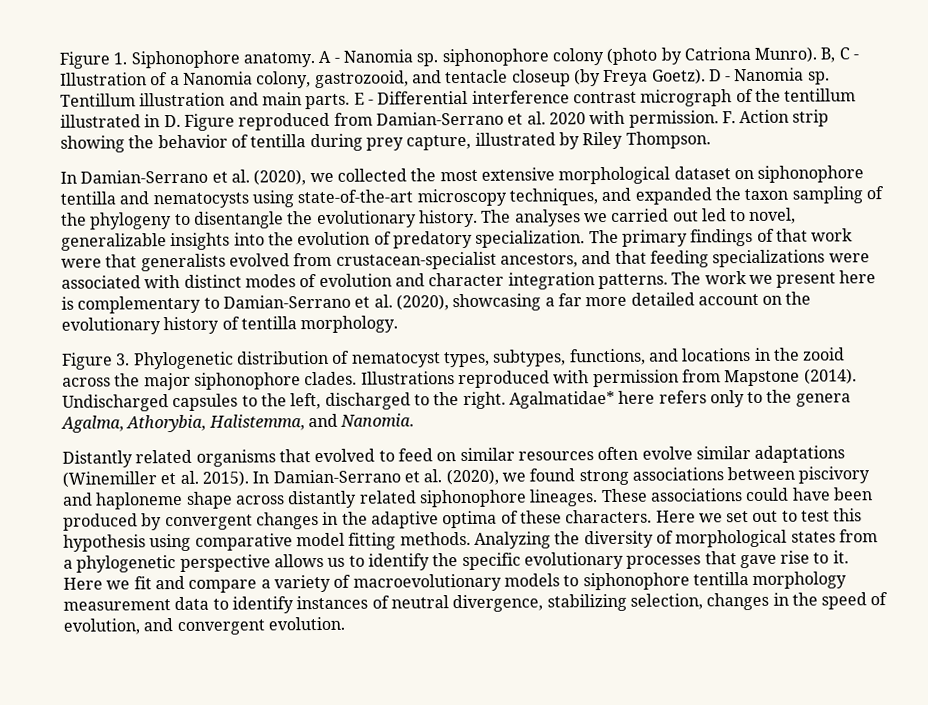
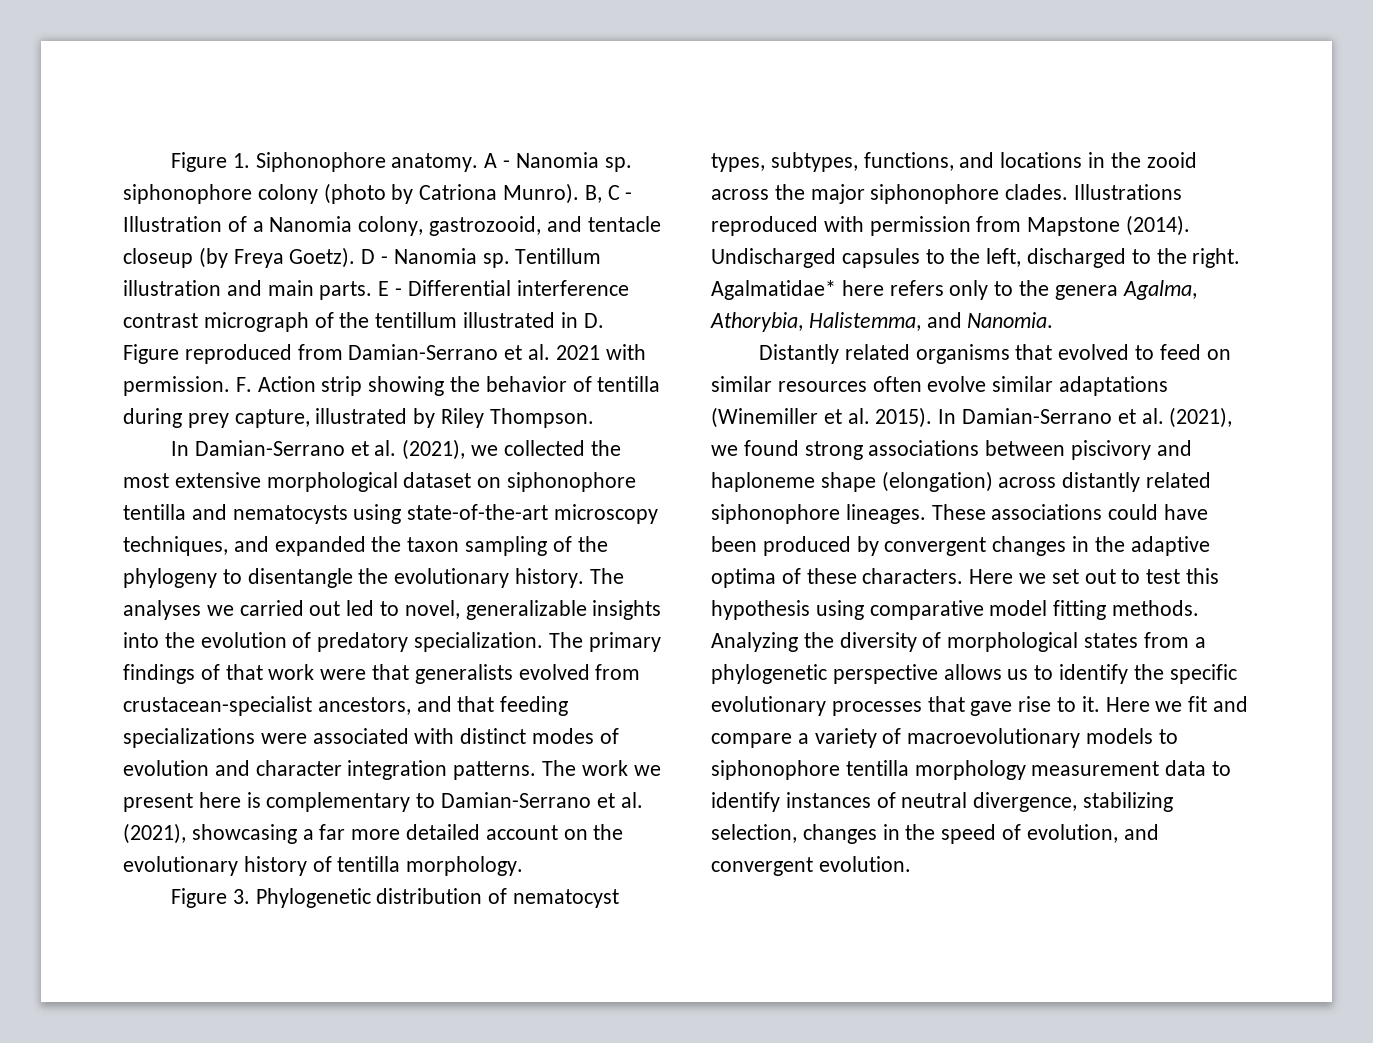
- E - Differential interference contrast micrograph of the tentillum illustrated in D. Figure reproduced from Damian-Serrano et al. 2020 with permission.
+ E - Differential interference contrast micrograph of the tentillum illustrated in D. Figure reproduced from Damian-Serrano et al. 2021 with permission.
- In Damian-Serrano et al. (2020), we collected the most extensive morphological dataset on siphonophore tentilla and nematocysts using state-of-the-art microscopy techniques, and expanded the taxon sampling of the phylogeny to disentangle the evolutionary history.
+ In Damian-Serrano et al. (2021), we collected the most extensive morphological dataset on siphonophore tentilla and nematocysts using state-of-the-art microscopy techniques, and expanded the taxon sampling of the phylogeny to disentangle the evolutionary history.
- The work we present here is complementary to Damian-Serrano et al. (2020), showcasing a far more detailed account on the evolutionary history of tentilla morphology.
+ The work we present here is complementary to Damian-Serrano et al. (2021), showcasing a far more detailed account on the evolutionary history of tentilla morphology.
- In Damian-Serrano et al. (2020), we found strong associations between piscivory and haploneme shape across distantly related siphonophore lineages.
+ In Damian-Serrano et al. (2021), we found strong associations between piscivory and haploneme shape (elongation) across distantly related siphonophore lineages.

